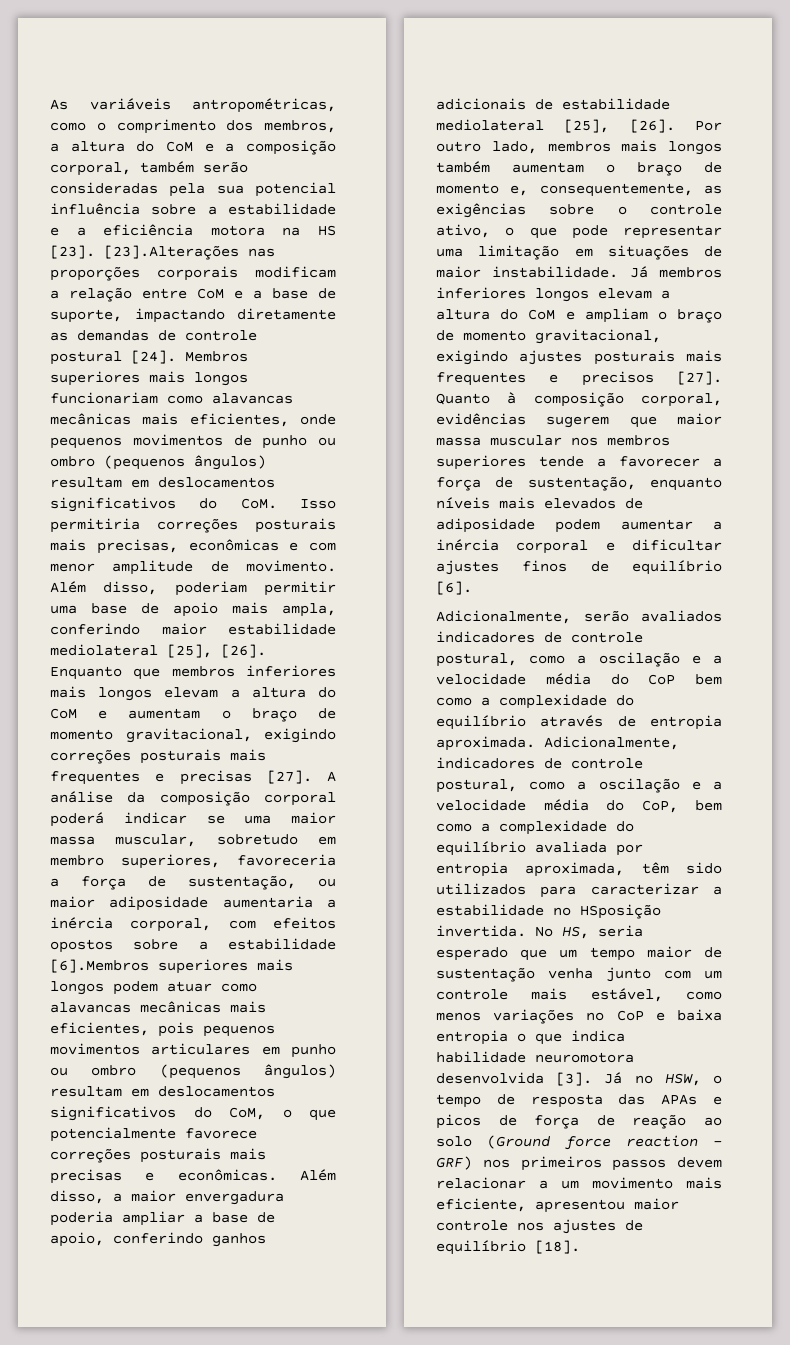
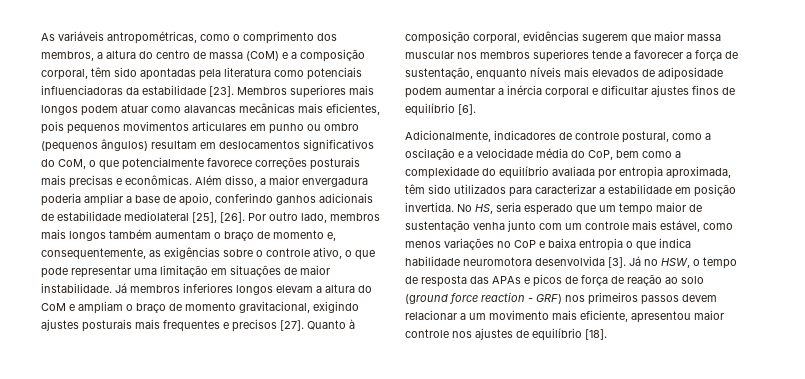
- As variáveis antropométricas, como o comprimento dos membros, a altura do CoM e a composição corporal, também serão consideradas pela sua potencial influência sobre a estabilidade e a eficiência motora na HS [23]. [23].Alterações nas proporções corporais modificam a relação entre CoM e a base de suporte, impactando diretamente as demandas de controle postural [24]. Membros superiores mais longos funcionariam como alavancas mecânicas mais eficientes, onde pequenos movimentos de punho ou ombro (pequenos ângulos) resultam em deslocamentos significativos do CoM. Isso permitiria correções posturais mais precisas, econômicas e com menor amplitude de movimento. Além disso, poderiam permitir uma base de apoio mais ampla, conferindo maior estabilidade mediolateral [25], [26]. Enquanto que membros inferiores mais longos elevam a altura do CoM e aumentam o braço de momento gravitacional, exigindo correções posturais mais frequentes e precisas [27]. A análise da composição corporal poderá indicar se uma maior massa muscular, sobretudo em membro superiores, favoreceria a força de sustentação, ou maior adiposidade aumentaria a inércia corporal, com efeitos opostos sobre a estabilidade [6].Membros superiores mais longos podem atuar como alavancas mecânicas mais eficientes, pois pequenos movimentos articulares em punho ou ombro (pequenos ângulos) resultam em deslocamentos significativos do CoM, o que potencialmente favorece correções posturais mais precisas e econômicas.
+ As variáveis antropométricas, como o comprimento dos membros, a altura do centro de massa (CoM) e a composição corporal, têm sido apontadas pela literatura como potenciais influenciadoras da estabilidade [23]. Membros superiores mais longos podem atuar como alavancas mecânicas mais eficientes, pois pequenos movimentos articulares em punho ou ombro (pequenos ângulos) resultam em deslocamentos significativos do CoM, o que potencialmente favorece correções posturais mais precisas e econômicas.
- Adicionalmente, serão avaliados indicadores de controle postural, como a oscilação e a velocidade média do CoP bem como a complexidade do equilíbrio através de entropia aproximada. Adicionalmente, indicadores de controle postural, como a oscilação e a velocidade média do CoP, bem como a complexidade do equilíbrio avaliada por entropia aproximada, têm sido utilizados para caracterizar a estabilidade no HSposição invertida.
+ Adicionalmente, indicadores de controle postural, como a oscilação e a velocidade média do CoP, bem como a complexidade do equilíbrio avaliada por entropia aproximada, têm sido utilizados para caracterizar a estabilidade em posição invertida.
- Já no HSW, o tempo de resposta das APAs e picos de força de reação ao solo (Ground force reaction - GRF) nos primeiros passos devem relacionar a um movimento mais eficiente, apresentou maior controle nos ajustes de equilíbrio [18].
+ Já no HSW, o tempo de resposta das APAs e picos de força de reação ao solo (ground force reaction - GRF) nos primeiros passos devem relacionar a um movimento mais eficiente, apresentou maior controle nos ajustes de equilíbrio [18].

